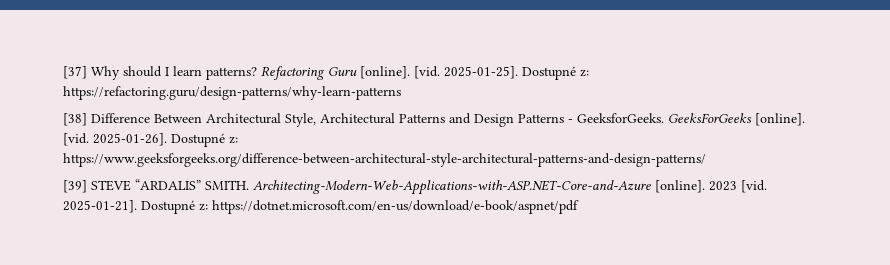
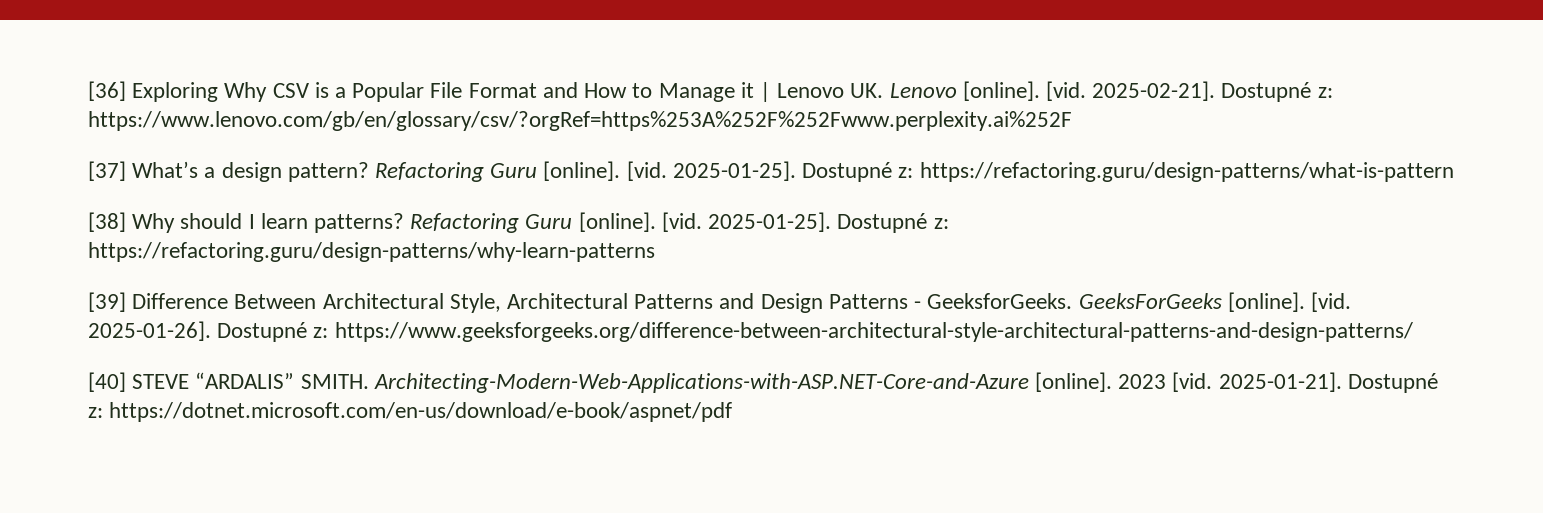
- [37] Why should I learn patterns?
+ [36] Exploring Why CSV is a Popular File Format and How to Manage it | Lenovo UK. Lenovo [online]. [vid. 2025-02-21]. Dostupné z: https://www.lenovo.com/gb/en/glossary/csv/?orgRef=https%253A%252F%252Fwww.perplexity.ai%252F
+ [37] What’s a design pattern? Refactoring Guru [online]. [vid. 2025-01-25]. Dostupné z: https://refactoring.guru/design-patterns/what-is-pattern
+ [38] Why should I learn patterns?
- [38] Difference Between Architectural Style, Architectural Patterns and Design Patterns - GeeksforGeeks.
+ [39] Difference Between Architectural Style, Architectural Patterns and Design Patterns - GeeksforGeeks.
- [39] STEVE “ARDALIS” SMITH.
+ [40] STEVE “ARDALIS” SMITH.

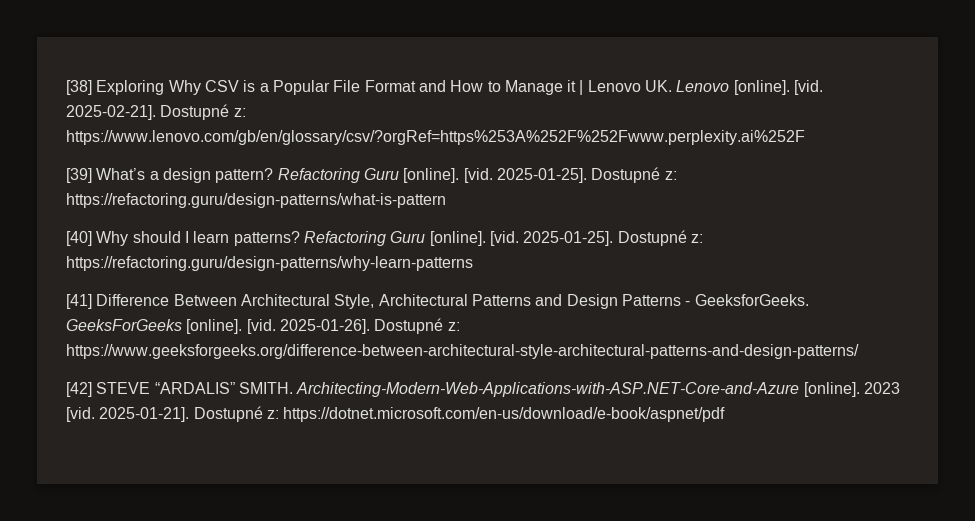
- [36] Exploring Why CSV is a Popular File Format and How to Manage it | Lenovo UK. Lenovo [online].
+ [38] Exploring Why CSV is a Popular File Format and How to Manage it | Lenovo UK. Lenovo [online].
- [37] What’s a design pattern?
+ [39] What’s a design pattern?
- [38] Why should I learn patterns?
+ [40] Why should I learn patterns?
- [39] Difference Between Architectural Style, Architectural Patterns and Design Patterns - GeeksforGeeks.
+ [41] Difference Between Architectural Style, Architectural Patterns and Design Patterns - GeeksforGeeks.
- [40] STEVE “ARDALIS” SMITH.
+ [42] STEVE “ARDALIS” SMITH.

